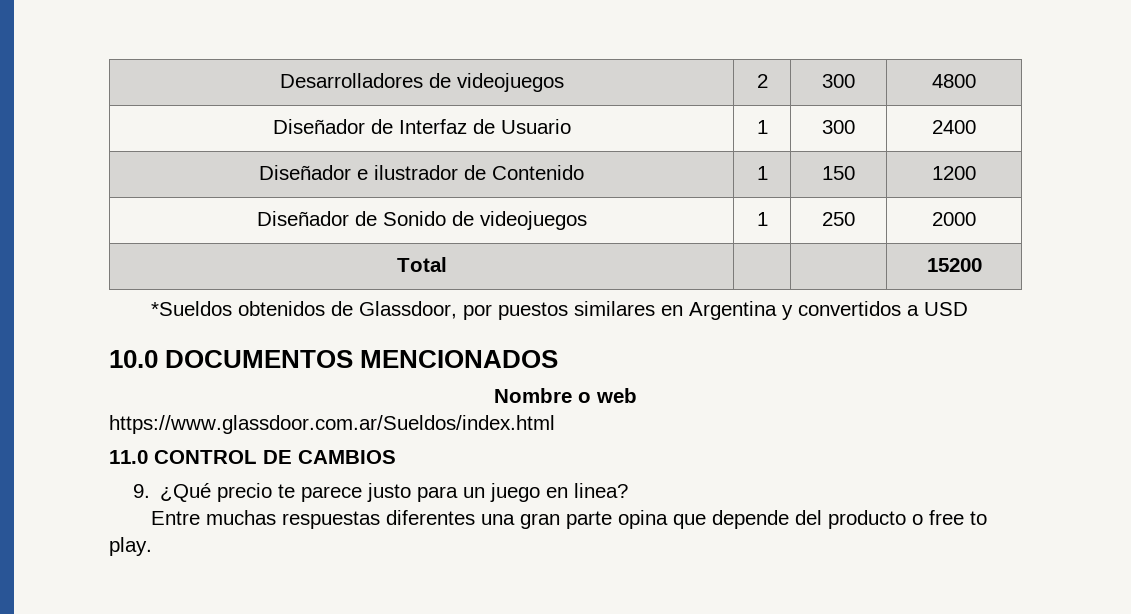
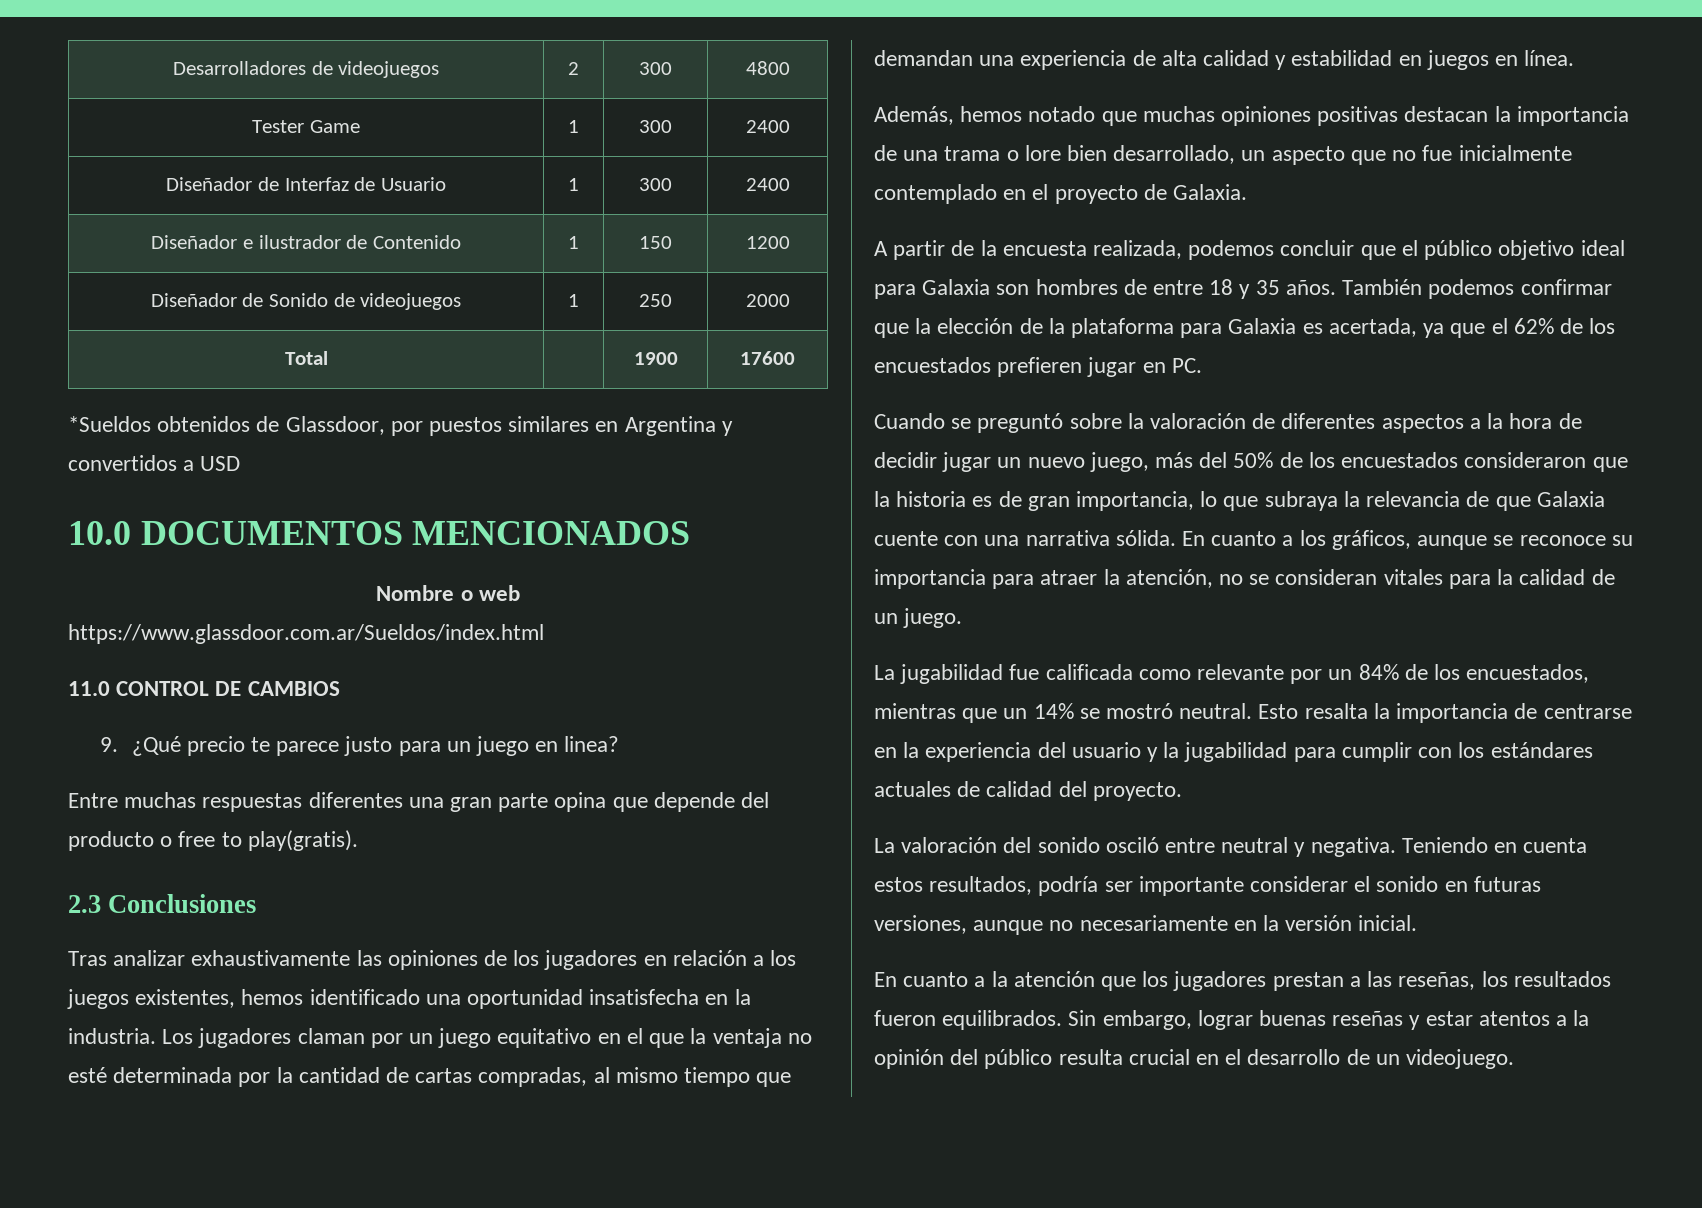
+ Tester Game | 1 | 300 | 2400
- Total | | | 15200
+ Total | | 1900 | 17600
- Entre muchas respuestas diferentes una gran parte opina que depende del producto o free to play.
+ Entre muchas respuestas diferentes una gran parte opina que depende del producto o free to play(gratis).
+ 2.3 Conclusiones
+ Tras analizar exhaustivamente las opiniones de los jugadores en relación a los juegos existentes, hemos identificado una oportunidad insatisfecha en la industria. Los jugadores claman por un juego equitativo en el que la ventaja no esté determinada por la cantidad de cartas compradas, al mismo tiempo que demandan una experiencia de alta calidad y estabilidad en juegos en línea.
+ Además, hemos notado que muchas opiniones positivas destacan la importancia de una trama o lore bien desarrollado, un aspecto que no fue inicialmente contemplado en el proyecto de Galaxia.
+ A partir de la encuesta realizada, podemos concluir que el público objetivo ideal para Galaxia son hombres de entre 18 y 35 años. También podemos confirmar que la elección de la plataforma para Galaxia es acertada, ya que el 62% de los encuestados prefieren jugar en PC.
+ Cuando se preguntó sobre la valoración de diferentes aspectos a la hora de decidir jugar un nuevo juego, más del 50% de los encuestados consideraron que la historia es de gran importancia, lo que subraya la relevancia de que Galaxia cuente con una narrativa sólida. En cuanto a los gráficos, aunque se reconoce su importancia para atraer la atención, no se consideran vitales para la calidad de un juego.
+ La jugabilidad fue calificada como relevante por un 84% de los encuestados, mientras que un 14% se mostró neutral. Esto resalta la importancia de centrarse en la experiencia del usuario y la jugabilidad para cumplir con los estándares actuales de calidad del proyecto.
+ La valoración del sonido osciló entre neutral y negativa. Teniendo en cuenta estos resultados, podría ser importante considerar el sonido en futuras versiones, aunque no necesariamente en la versión inicial.
+ En cuanto a la atención que los jugadores prestan a las reseñas, los resultados fueron equilibrados. Sin embargo, lograr buenas reseñas y estar atentos a la opinión del público resulta crucial en el desarrollo de un videojuego.

